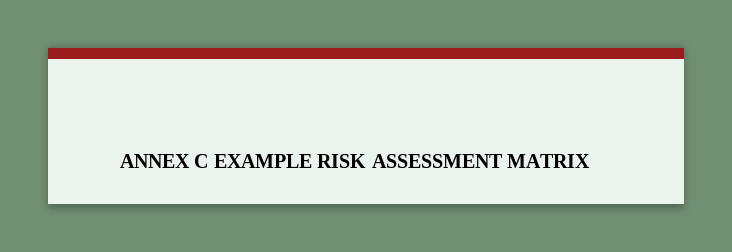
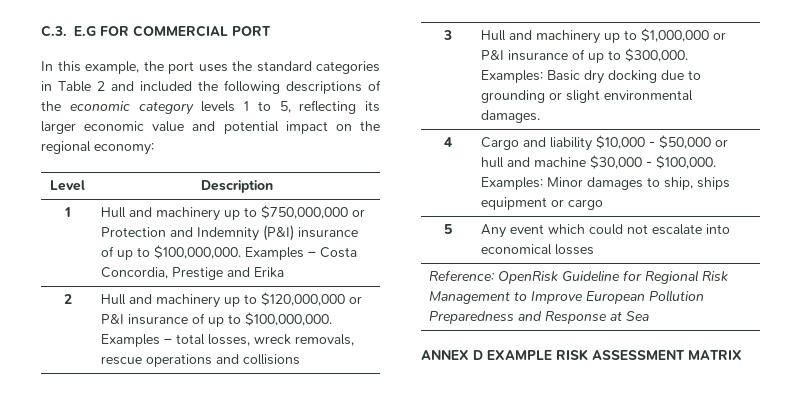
- ANNEX C EXAMPLE RISK ASSESSMENT MATRIX
+ C.3. E.G FOR COMMERCIAL PORT
+ In this example, the port uses the standard categories in Table 2 and included the following descriptions of the economic category levels 1 to 5, reflecting its larger economic value and potential impact on the regional economy:
+ Level | Description
+ 1 | Hull and machinery up to $750,000,000 or Protection and Indemnity (P&I) insurance of up to $100,000,000. Examples – Costa Concordia, Prestige and Erika
+ 2 | Hull and machinery up to $120,000,000 or P&I insurance of up to $100,000,000. Examples – total losses, wreck removals, rescue operations and collisions
+ 3 | Hull and machinery up to $1,000,000 or P&I insurance of up to $300,000. Examples: Basic dry docking due to grounding or slight environmental damages.
+ 4 | Cargo and liability $10,000 - $50,000 or hull and machine $30,000 - $100,000. Examples: Minor damages to ship, ships equipment or cargo
+ 5 | Any event which could not escalate into economical losses
+ Reference: OpenRisk Guideline for Regional Risk Management to Improve European Pollution Preparedness and Response at Sea
+ ANNEX D EXAMPLE RISK ASSESSMENT MATRIX

